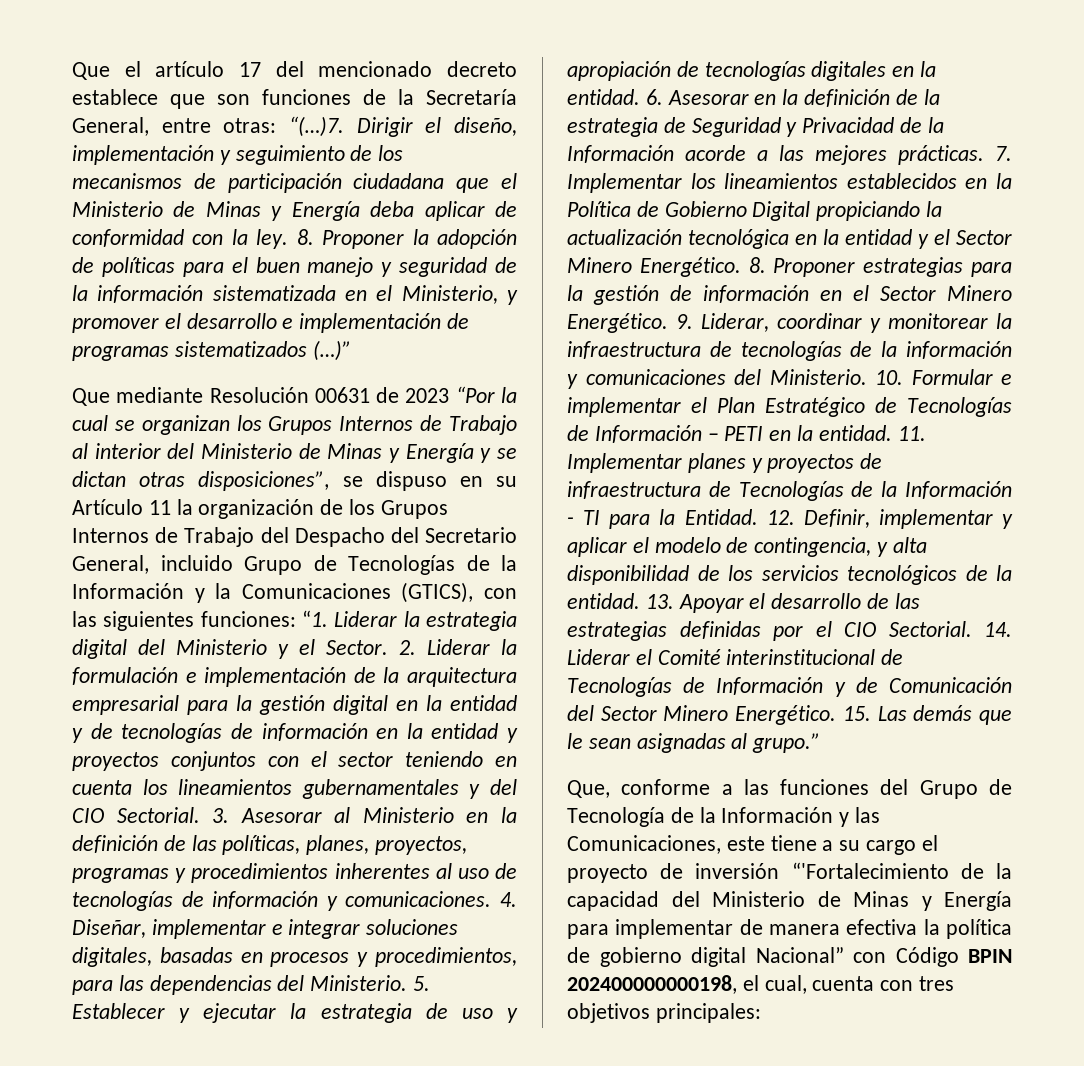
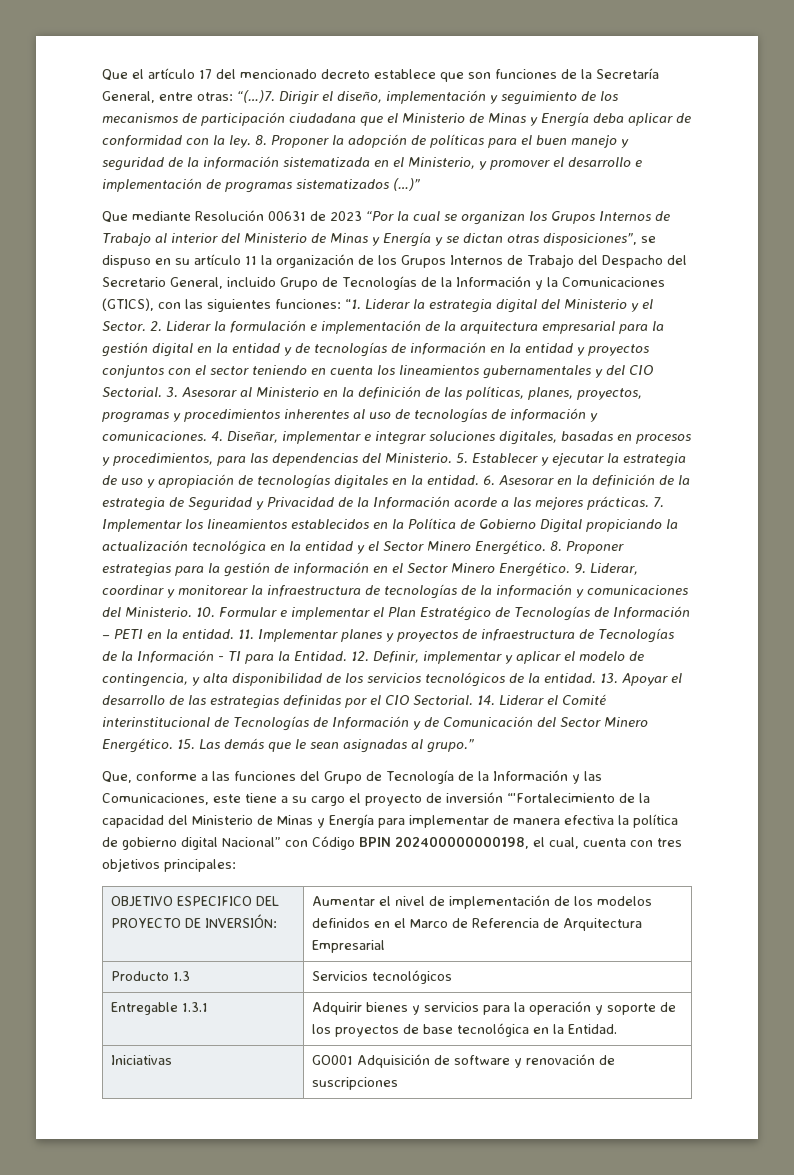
- Que mediante Resolución 00631 de 2023 “Por la cual se organizan los Grupos Internos de Trabajo al interior del Ministerio de Minas y Energía y se dictan otras disposiciones”, se dispuso en su Artículo 11 la organización de los Grupos Internos de Trabajo del Despacho del Secretario General, incluido Grupo de Tecnologías de la Información y la Comunicaciones (GTICS), con las siguientes funciones:
+ Que mediante Resolución 00631 de 2023 “Por la cual se organizan los Grupos Internos de Trabajo al interior del Ministerio de Minas y Energía y se dictan otras disposiciones”, se dispuso en su artículo 11 la organización de los Grupos Internos de Trabajo del Despacho del Secretario General, incluido Grupo de Tecnologías de la Información y la Comunicaciones (GTICS), con las siguientes funciones:
+ OBJETIVO ESPECIFICO DEL PROYECTO DE INVERSIÓN: | Aumentar el nivel de implementación de los modelos definidos en el Marco de Referencia de Arquitectura Empresarial
+ Producto 1.3 | Servicios tecnológicos
+ Entregable 1.3.1 | Adquirir bienes y servicios para la operación y soporte de los proyectos de base tecnológica en la Entidad.
+ Iniciativas | GO001 Adquisición de software y renovación de suscripciones

